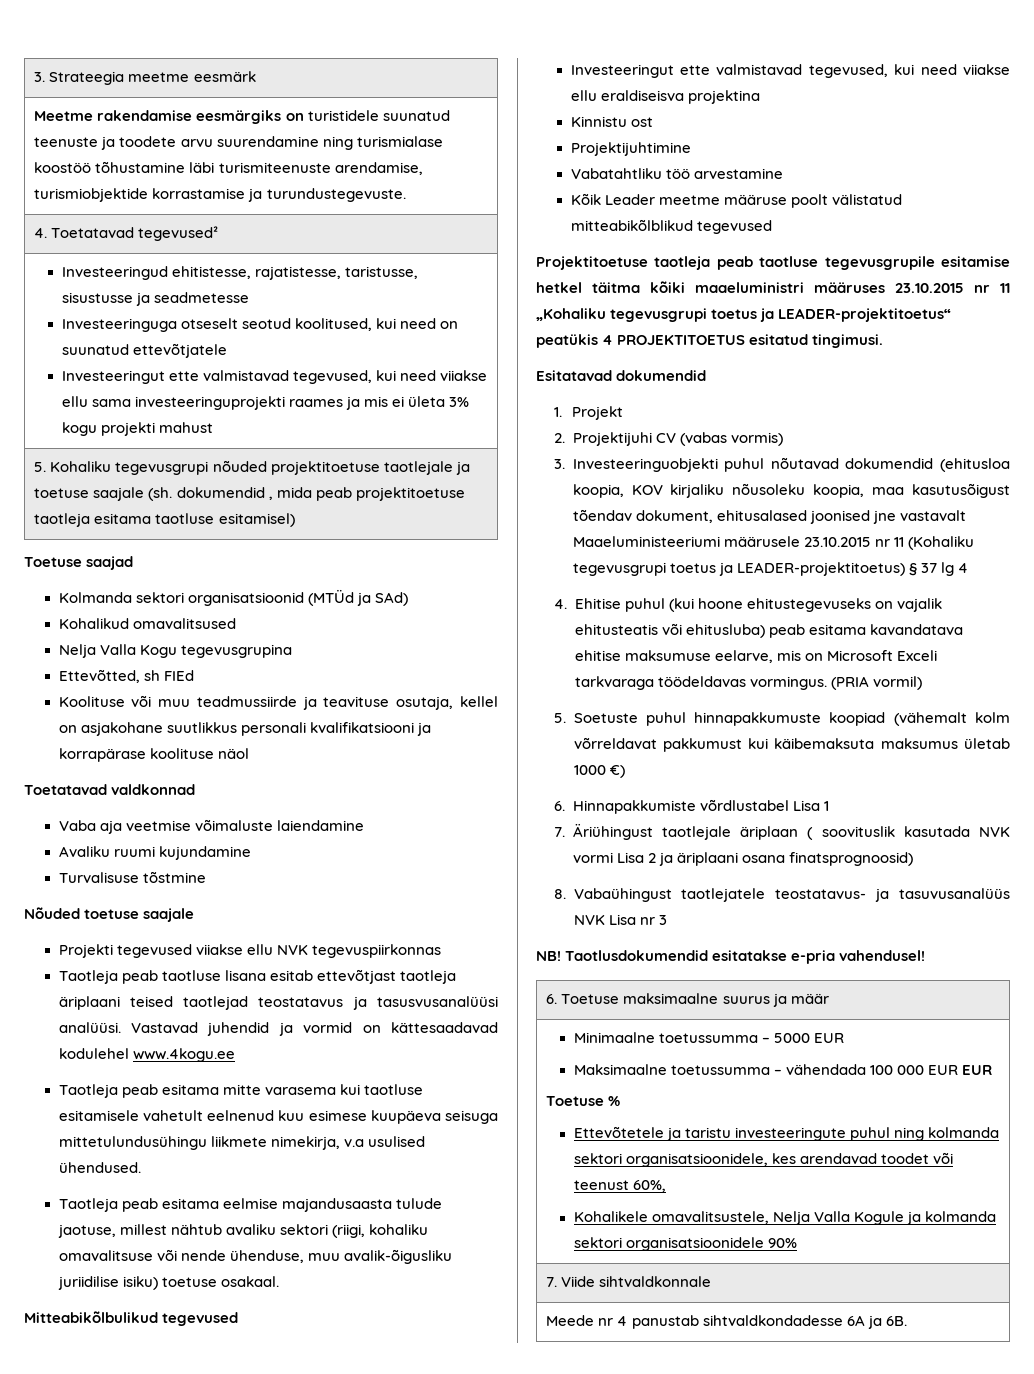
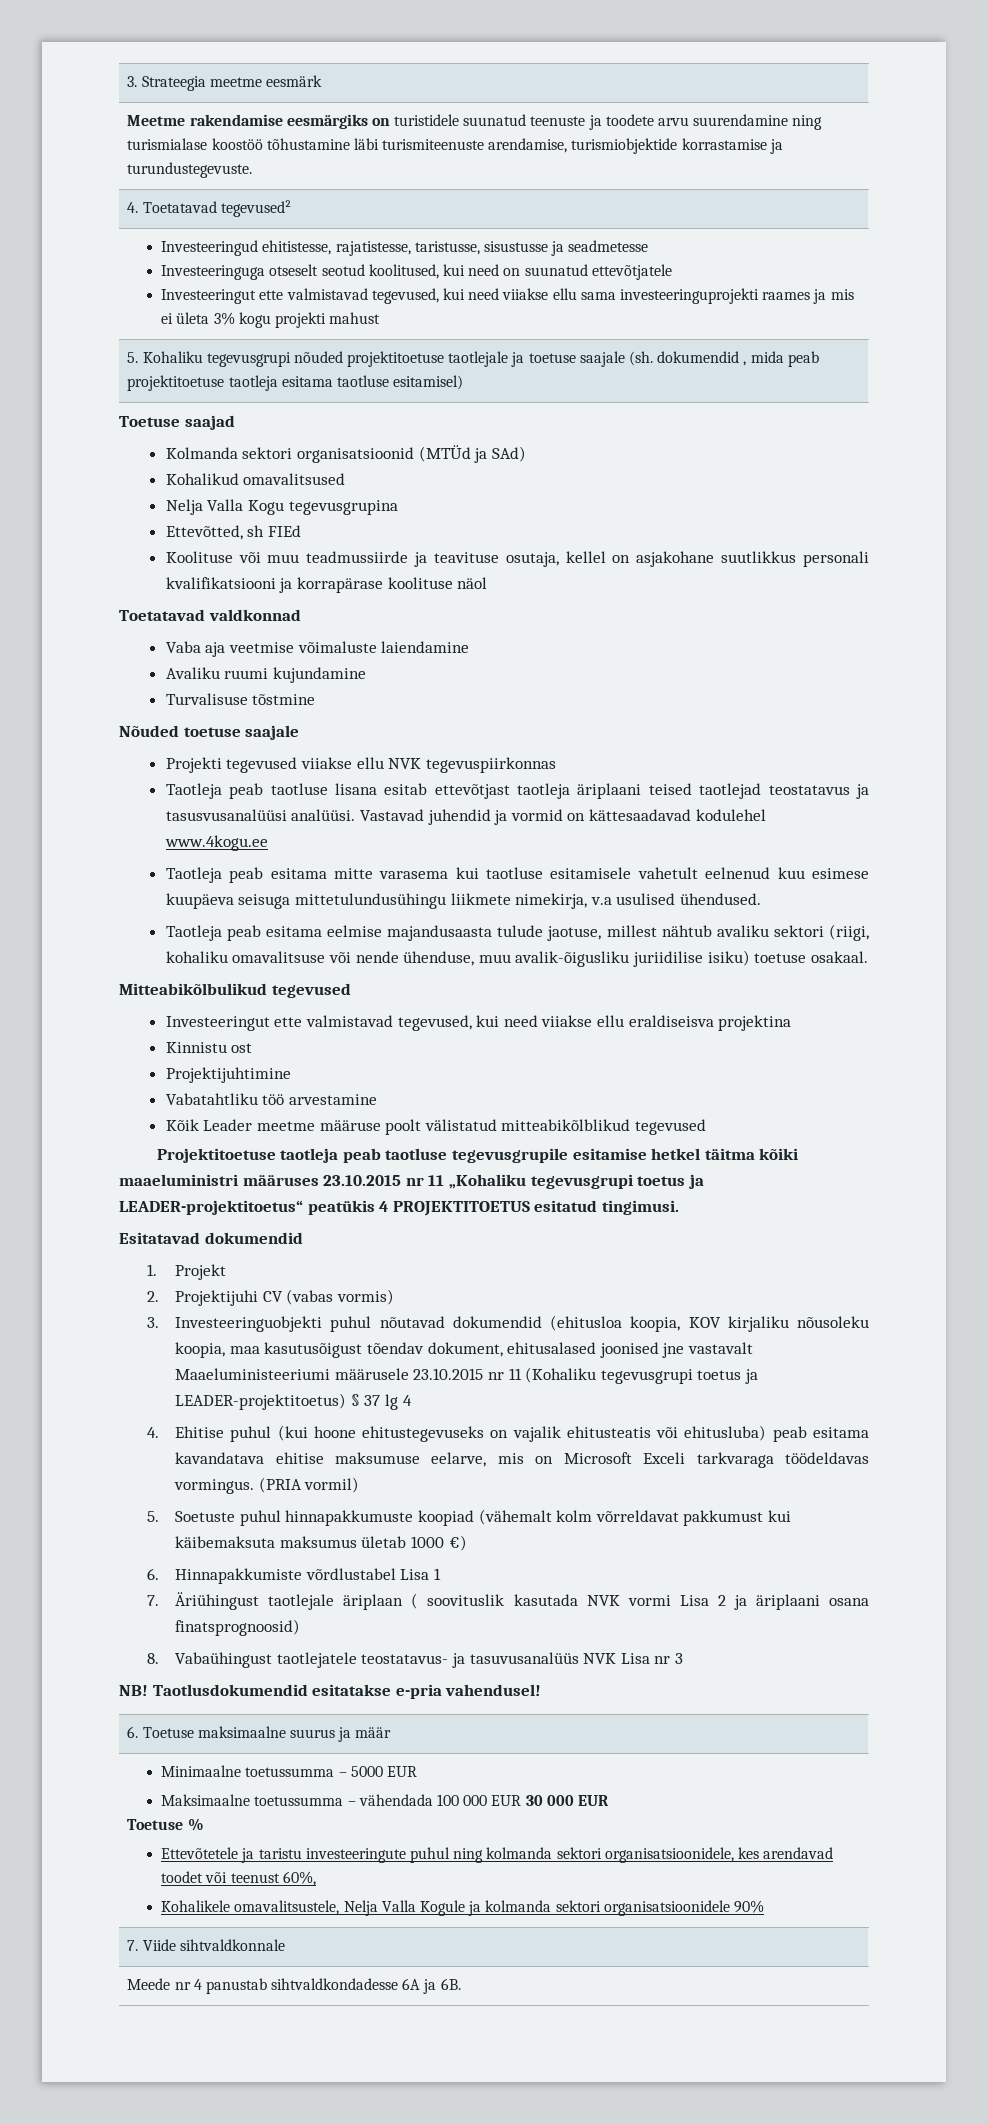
- Maksimaalne toetussumma – vähendada 100 000 EUR EUR
+ Maksimaalne toetussumma – vähendada 100 000 EUR 30 000 EUR

